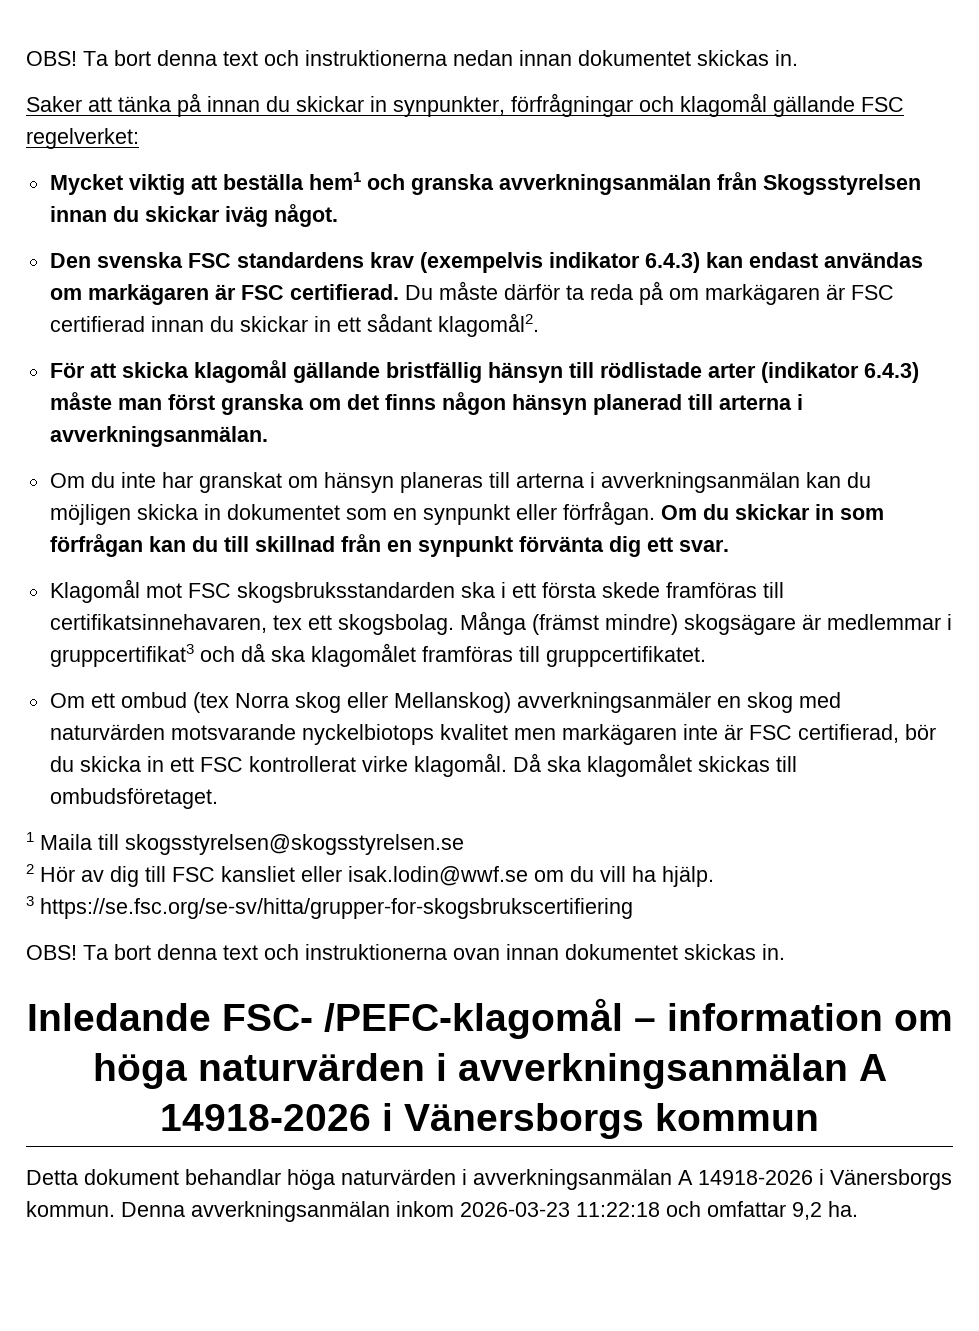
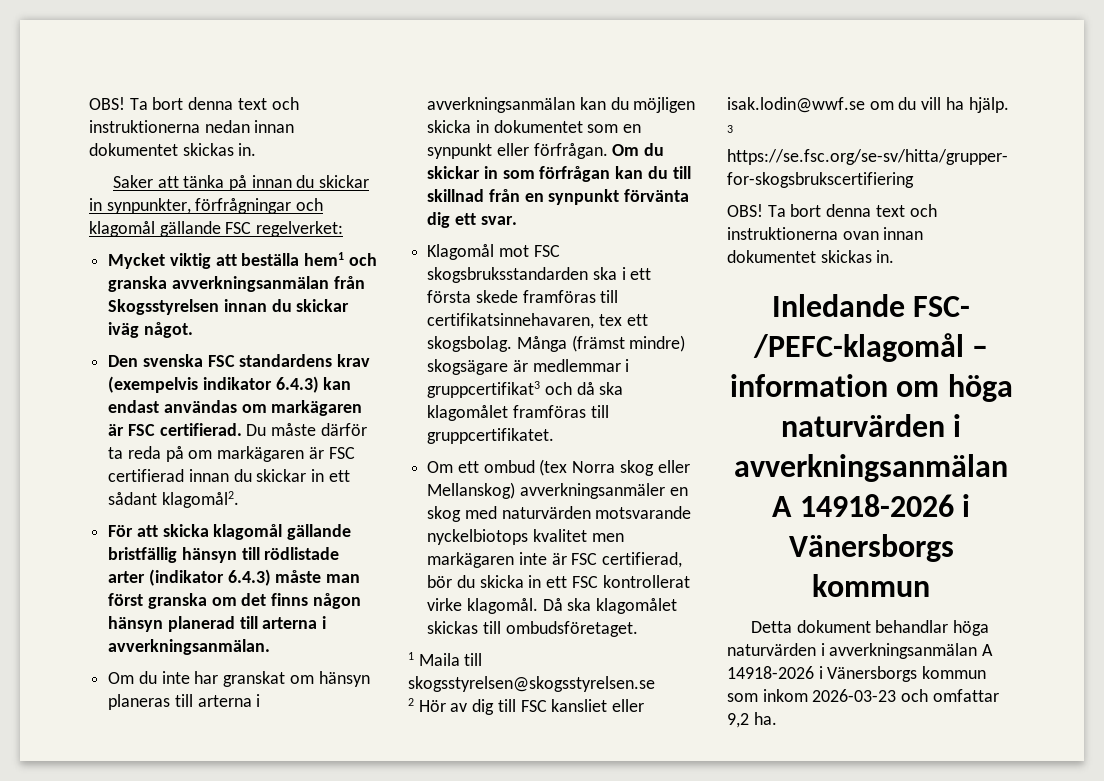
- Detta dokument behandlar höga naturvärden i avverkningsanmälan A 14918-2026 i Vänersborgs kommun. Denna avverkningsanmälan inkom 2026-03-23 11:22:18 och omfattar 9,2 ha.
+ Detta dokument behandlar höga naturvärden i avverkningsanmälan A 14918-2026 i Vänersborgs kommun som inkom 2026-03-23 och omfattar 9,2 ha.

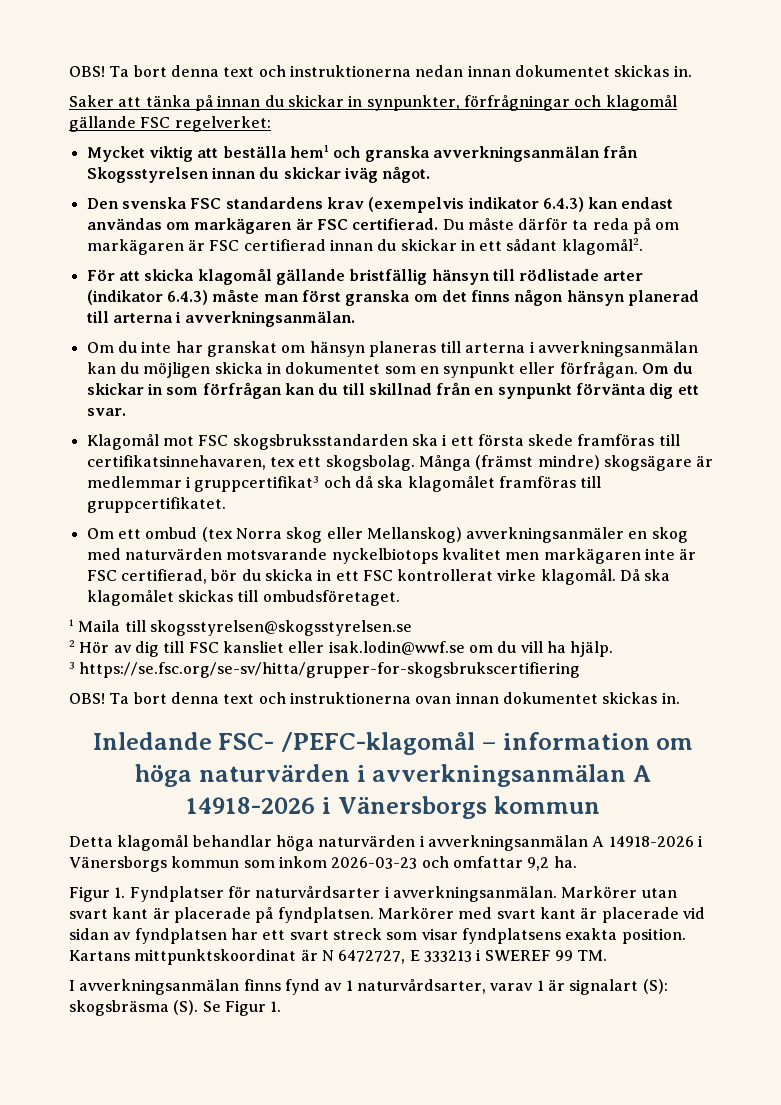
- Detta dokument behandlar höga naturvärden i avverkningsanmälan A 14918-2026 i Vänersborgs kommun som inkom 2026-03-23 och omfattar 9,2 ha.
+ Detta klagomål behandlar höga naturvärden i avverkningsanmälan A 14918-2026 i Vänersborgs kommun som inkom 2026-03-23 och omfattar 9,2 ha.
+ Figur 1. Fyndplatser för naturvårdsarter i avverkningsanmälan. Markörer utan svart kant är placerade på fyndplatsen. Markörer med svart kant är placerade vid sidan av fyndplatsen har ett svart streck som visar fyndplatsens exakta position. Kartans mittpunktskoordinat är N 6472727, E 333213 i SWEREF 99 TM.
+ I avverkningsanmälan finns fynd av 1 naturvårdsarter, varav 1 är signalart (S): skogsbräsma (S). Se Figur 1.

